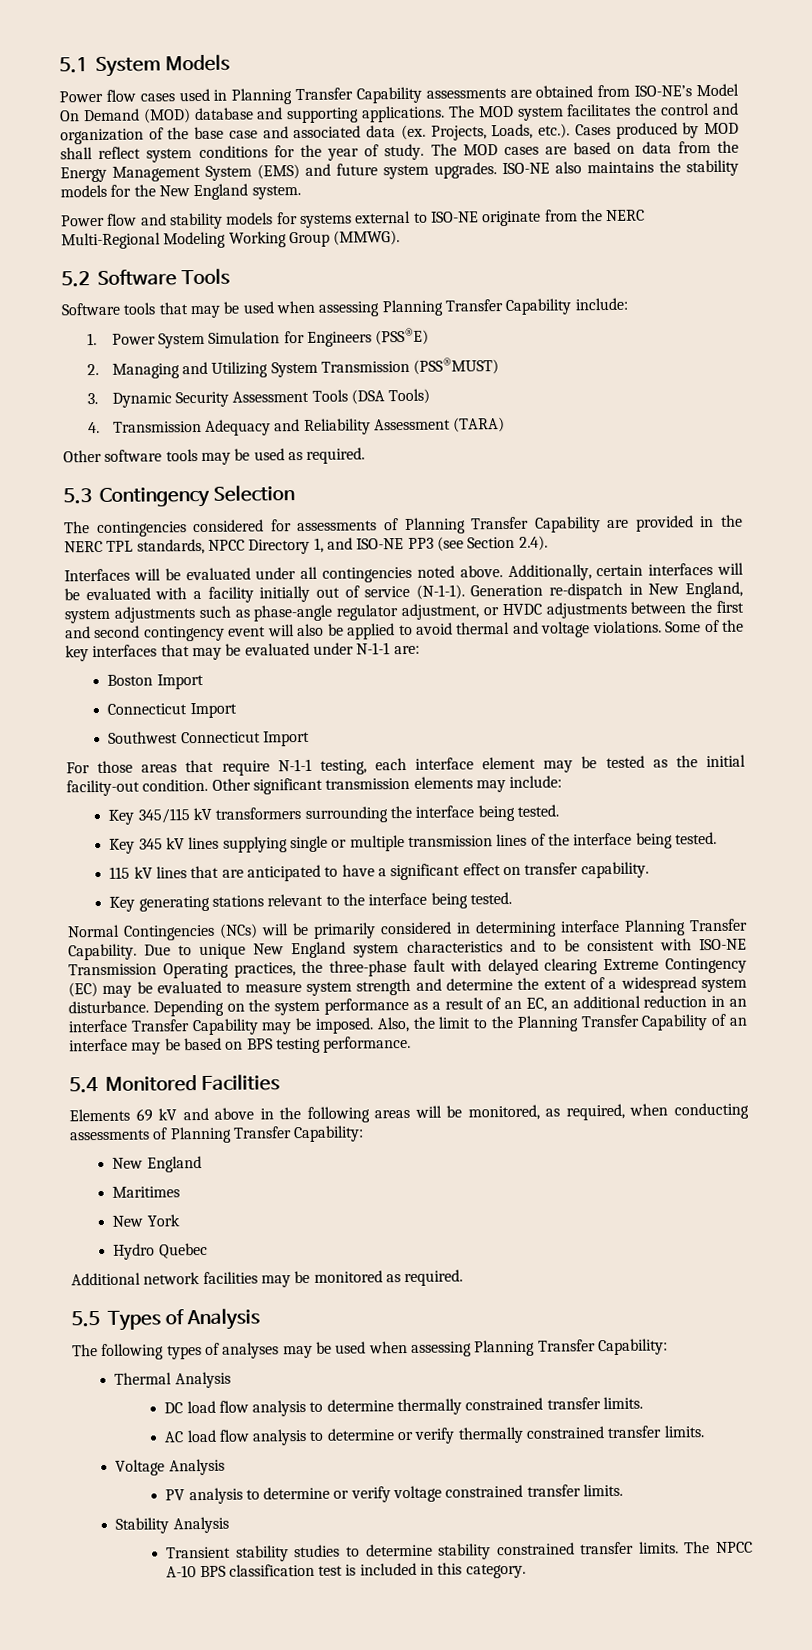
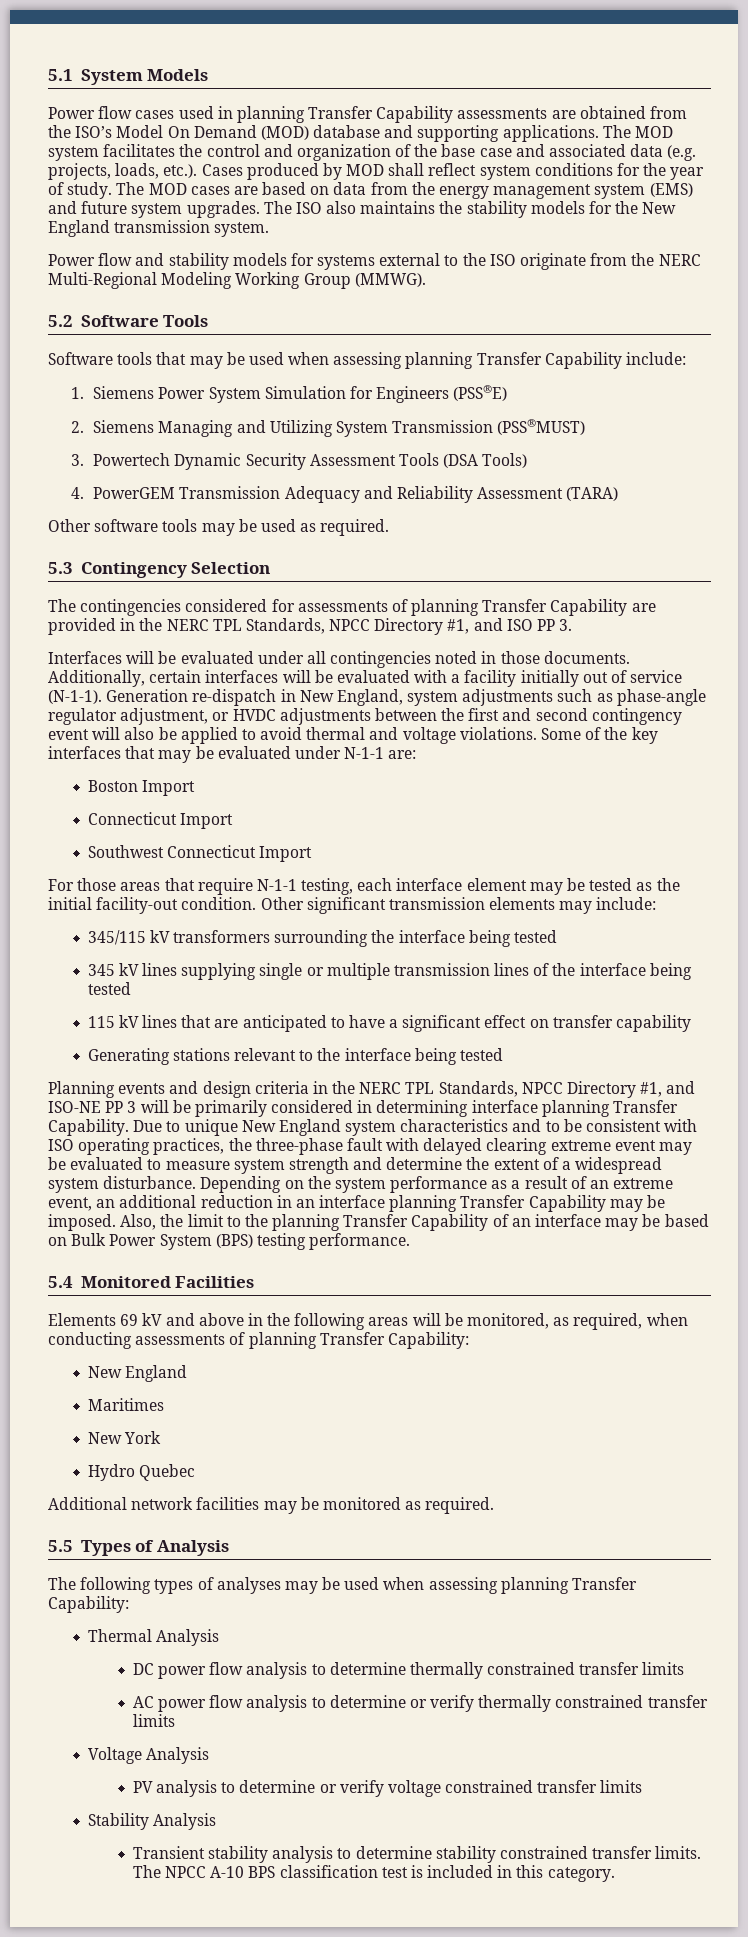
- Power flow cases used in Planning Transfer Capability assessments are obtained from ISO-NE’s Model On Demand (MOD) database and supporting applications.
+ Power flow cases used in planning Transfer Capability assessments are obtained from the ISO’s Model On Demand (MOD) database and supporting applications.
- The MOD system facilitates the control and organization of the base case and associated data (ex. Projects, Loads, etc.). Cases produced by MOD shall reflect system conditions for the year of study.
+ The MOD system facilitates the control and organization of the base case and associated data (e.g. projects, loads, etc.). Cases produced by MOD shall reflect system conditions for the year of study.
- The MOD cases are based on data from the Energy Management System (EMS) and future system upgrades.
+ The MOD cases are based on data from the energy management system (EMS) and future system upgrades.
- ISO-NE also maintains the stability models for the New England system.
+ The ISO also maintains the stability models for the New England transmission system.
- Power flow and stability models for systems external to ISO-NE originate from the NERC Multi-Regional Modeling Working Group (MMWG).
+ Power flow and stability models for systems external to the ISO originate from the NERC Multi-Regional Modeling Working Group (MMWG).
- Software tools that may be used when assessing Planning Transfer Capability include:
+ Software tools that may be used when assessing planning Transfer Capability include:
- 1. Power System Simulation for Engineers (PSS®E)
+ 1. Siemens Power System Simulation for Engineers (PSS®E)
- 2. Managing and Utilizing System Transmission (PSS®MUST)
+ 2. Siemens Managing and Utilizing System Transmission (PSS®MUST)
- 3. Dynamic Security Assessment Tools (DSA Tools)
+ 3. Powertech Dynamic Security Assessment Tools (DSA Tools)
- 4. Transmission Adequacy and Reliability Assessment (TARA)
+ 4. PowerGEM Transmission Adequacy and Reliability Assessment (TARA)
- The contingencies considered for assessments of Planning Transfer Capability are provided in the NERC TPL standards, NPCC Directory 1, and ISO-NE PP3 (see Section 2.4).
+ The contingencies considered for assessments of planning Transfer Capability are provided in the NERC TPL Standards, NPCC Directory #1, and ISO PP 3.
- Interfaces will be evaluated under all contingencies noted above.
+ Interfaces will be evaluated under all contingencies noted in those documents.
- Key 345/115 kV transformers surrounding the interface being tested.
- Key 345 kV lines supplying single or multiple transmission lines of the interface being tested.
+ 345/115 kV transformers surrounding the interface being tested
+ 345 kV lines supplying single or multiple transmission lines of the interface being tested
- 115 kV lines that are anticipated to have a significant effect on transfer capability.
- Key generating stations relevant to the interface being tested.
- Normal Contingencies (NCs) will be primarily considered in determining interface Planning Transfer Capability.
+ 115 kV lines that are anticipated to have a significant effect on transfer capability
+ Generating stations relevant to the interface being tested
+ Planning events and design criteria in the NERC TPL Standards, NPCC Directory #1, and ISO-NE PP 3 will be primarily considered in determining interface planning Transfer Capability.
- Due to unique New England system characteristics and to be consistent with ISO-NE Transmission Operating practices, the three-phase fault with delayed clearing Extreme Contingency (EC) may be evaluated to measure system strength and determine the extent of a widespread system disturbance.
+ Due to unique New England system characteristics and to be consistent with ISO operating practices, the three-phase fault with delayed clearing extreme event may be evaluated to measure system strength and determine the extent of a widespread system disturbance.
- Depending on the system performance as a result of an EC, an additional reduction in an interface Transfer Capability may be imposed.
+ Depending on the system performance as a result of an extreme event, an additional reduction in an interface planning Transfer Capability may be imposed.
- Also, the limit to the Planning Transfer Capability of an interface may be based on BPS testing performance.
+ Also, the limit to the planning Transfer Capability of an interface may be based on Bulk Power System (BPS) testing performance.
- Elements 69 kV and above in the following areas will be monitored, as required, when conducting assessments of Planning Transfer Capability:
+ Elements 69 kV and above in the following areas will be monitored, as required, when conducting assessments of planning Transfer Capability:
- The following types of analyses may be used when assessing Planning Transfer Capability:
+ The following types of analyses may be used when assessing planning Transfer Capability:
- DC load flow analysis to determine thermally constrained transfer limits.
+ DC power flow analysis to determine thermally constrained transfer limits
- AC load flow analysis to determine or verify thermally constrained transfer limits.
+ AC power flow analysis to determine or verify thermally constrained transfer limits
- PV analysis to determine or verify voltage constrained transfer limits.
+ PV analysis to determine or verify voltage constrained transfer limits
- Transient stability studies to determine stability constrained transfer limits.
+ Transient stability analysis to determine stability constrained transfer limits.

